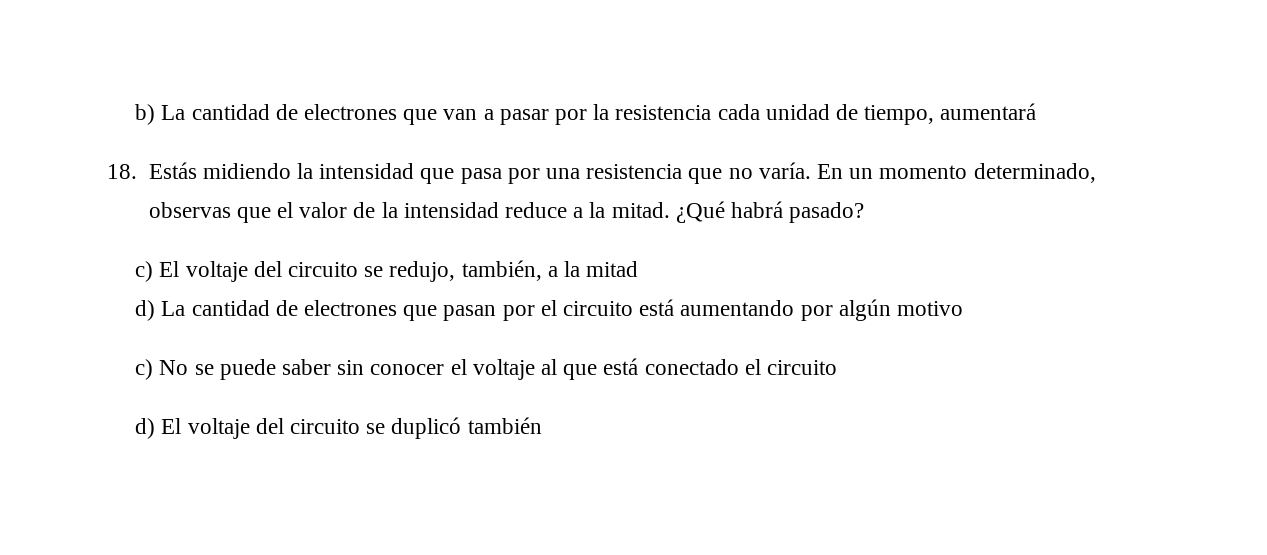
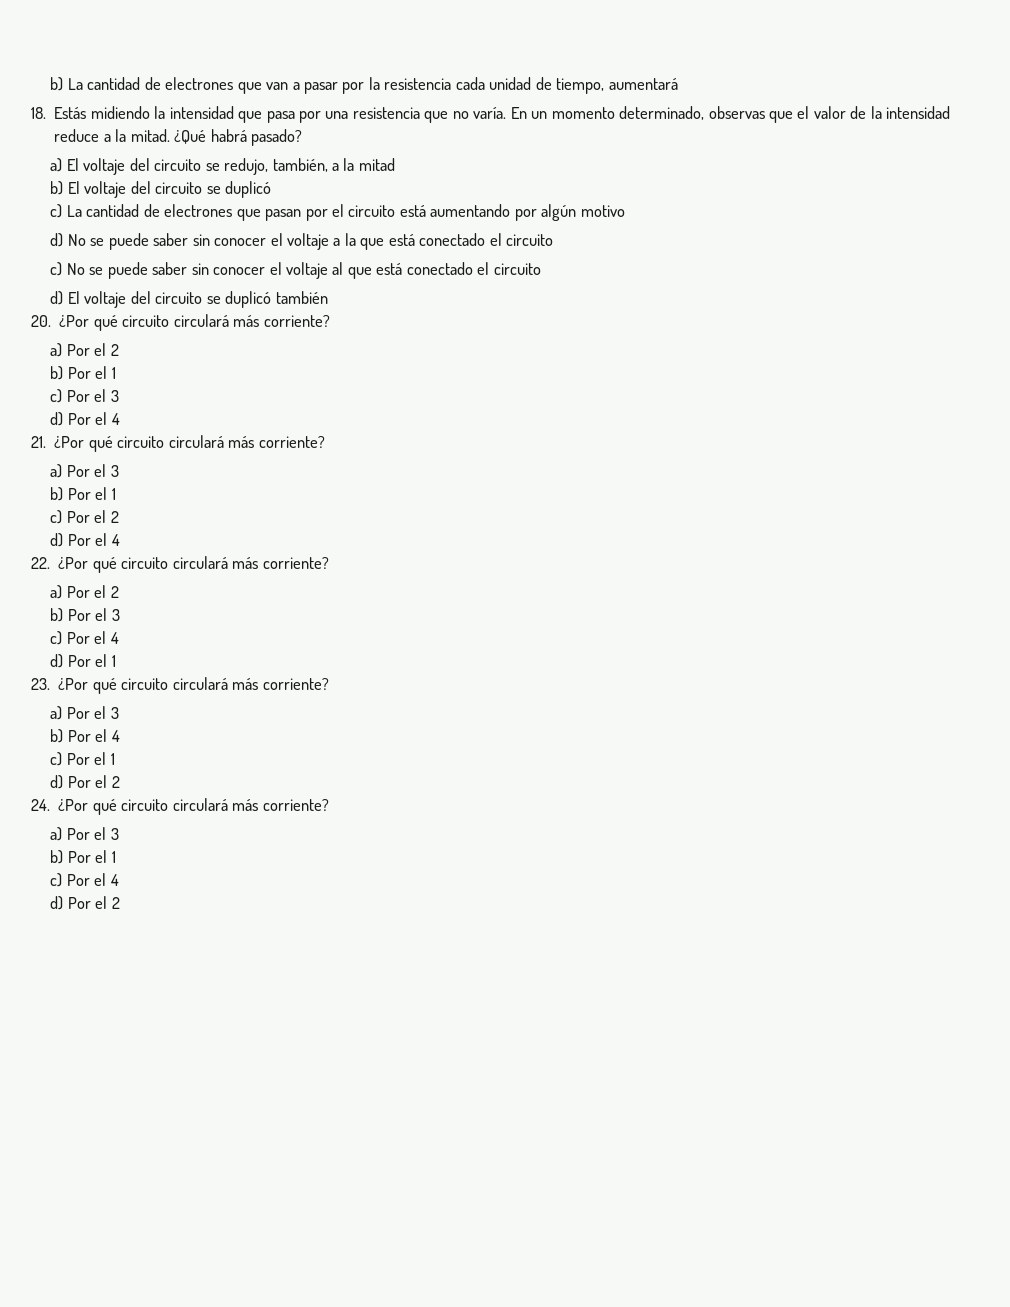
- c) El voltaje del circuito se redujo, también, a la mitad
+ a) El voltaje del circuito se redujo, también, a la mitad
- d) La cantidad de electrones que pasan por el circuito está aumentando por algún motivo
+ b) El voltaje del circuito se duplicó
+ c) La cantidad de electrones que pasan por el circuito está aumentando por algún motivo
+ d) No se puede saber sin conocer el voltaje a la que está conectado el circuito
+ 20. ¿Por qué circuito circulará más corriente?
+ a) Por el 2
+ b) Por el 1
+ c) Por el 3
+ d) Por el 4
+ 21. ¿Por qué circuito circulará más corriente?
+ a) Por el 3
+ b) Por el 1
+ c) Por el 2
+ d) Por el 4
+ 22. ¿Por qué circuito circulará más corriente?
+ a) Por el 2
+ b) Por el 3
+ c) Por el 4
+ d) Por el 1
+ 23. ¿Por qué circuito circulará más corriente?
+ a) Por el 3
+ b) Por el 4
+ c) Por el 1
+ d) Por el 2
+ 24. ¿Por qué circuito circulará más corriente?
+ a) Por el 3
+ b) Por el 1
+ c) Por el 4
+ d) Por el 2

